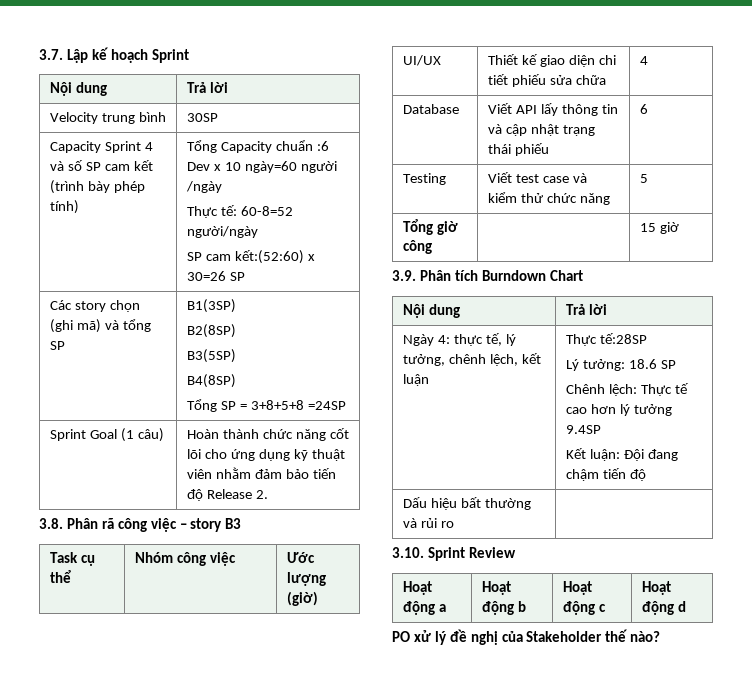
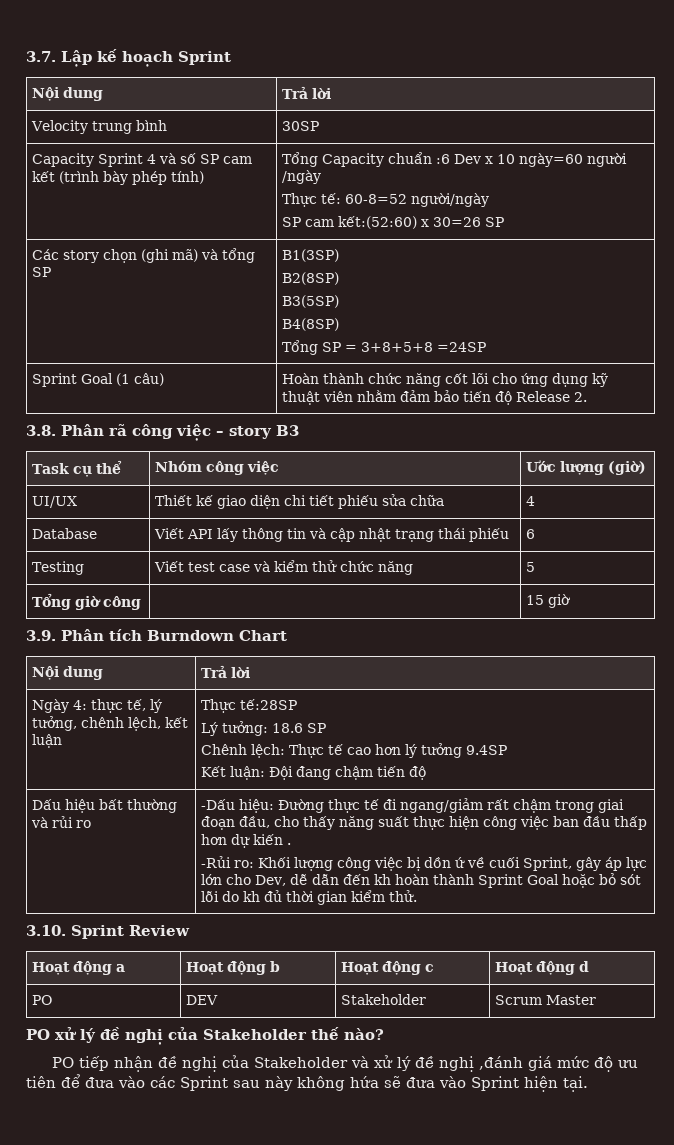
+ -Dấu hiệu: Đường thực tế đi ngang/giảm rất chậm trong giai đoạn đầu, cho thấy năng suất thực hiện công việc ban đầu thấp hơn dự kiến .
+ -Rủi ro: Khối lượng công việc bị dồn ứ về cuối Sprint, gây áp lực lớn cho Dev, dễ dẫn đến kh hoàn thành Sprint Goal hoặc bỏ sót lỗi do kh đủ thời gian kiểm thử.
+ PO | DEV | Stakeholder | Scrum Master
+ PO tiếp nhận đề nghị của Stakeholder và xử lý đề nghị ,đánh giá mức độ ưu tiên để đưa vào các Sprint sau này không hứa sẽ đưa vào Sprint hiện tại.

